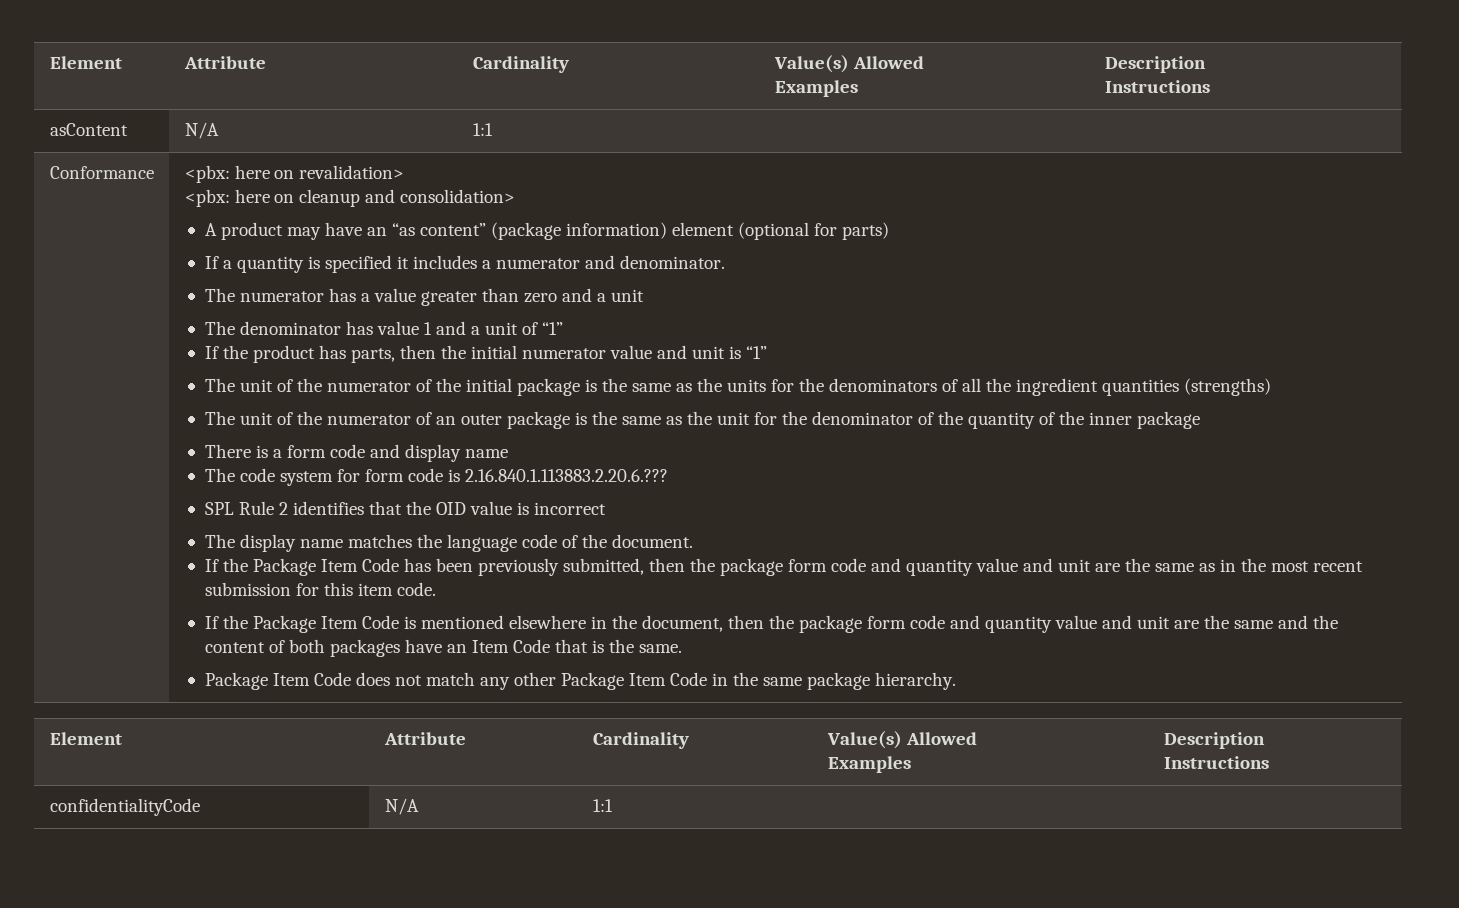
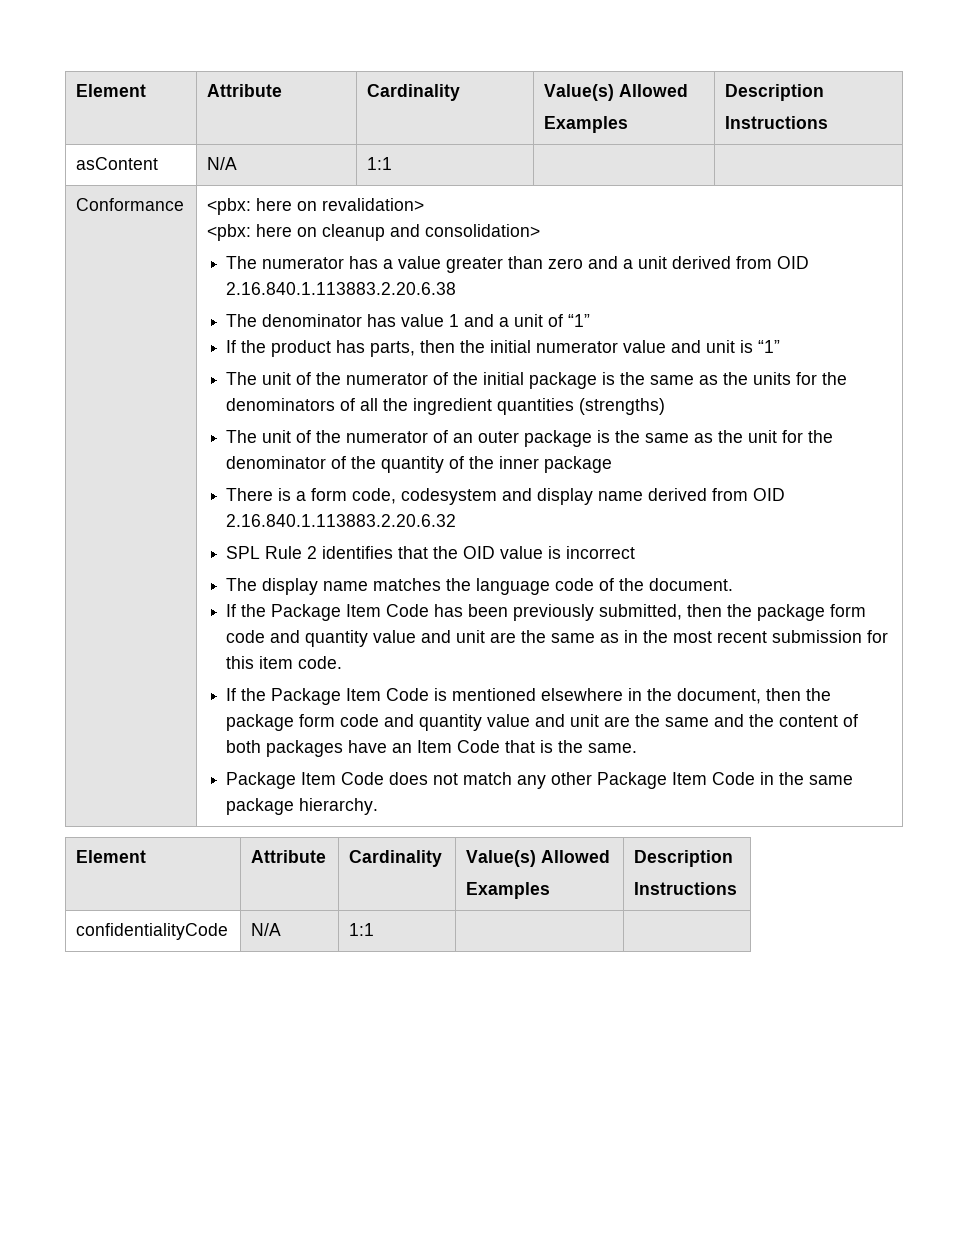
- A product may have an “as content” (package information) element (optional for parts)
- If a quantity is specified it includes a numerator and denominator.
- The numerator has a value greater than zero and a unit
+ The numerator has a value greater than zero and a unit derived from OID 2.16.840.1.113883.2.20.6.38
- There is a form code and display name
- The code system for form code is 2.16.840.1.113883.2.20.6.???
+ There is a form code, codesystem and display name derived from OID 2.16.840.1.113883.2.20.6.32

